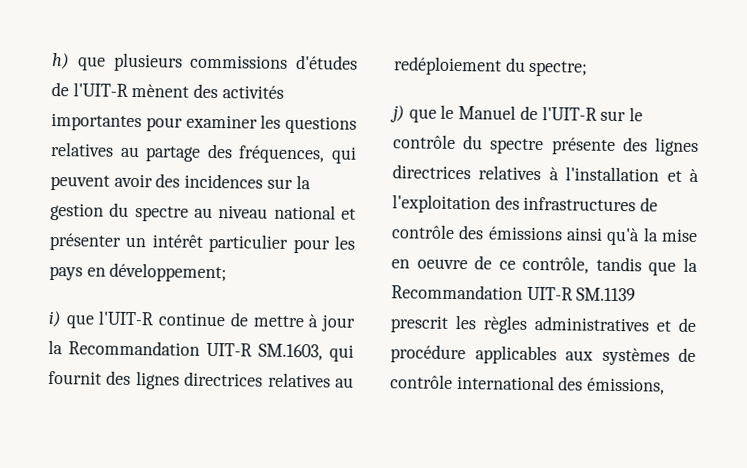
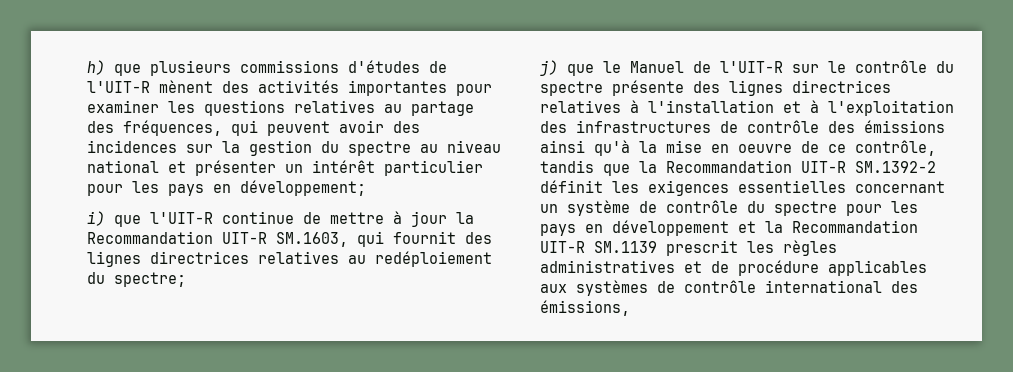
- j) que le Manuel de l'UIT-R sur le contrôle du spectre présente des lignes directrices relatives à l'installation et à l'exploitation des infrastructures de contrôle des émissions ainsi qu'à la mise en oeuvre de ce contrôle, tandis que la Recommandation UIT-R SM.1139 prescrit les règles administratives et de procédure applicables aux systèmes de contrôle international des émissions,
+ j) que le Manuel de l'UIT-R sur le contrôle du spectre présente des lignes directrices relatives à l'installation et à l'exploitation des infrastructures de contrôle des émissions ainsi qu'à la mise en oeuvre de ce contrôle, tandis que la Recommandation UIT-R SM.1392-2 définit les exigences essentielles concernant un système de contrôle du spectre pour les pays en développement et la Recommandation UIT-R SM.1139 prescrit les règles administratives et de procédure applicables aux systèmes de contrôle international des émissions,

